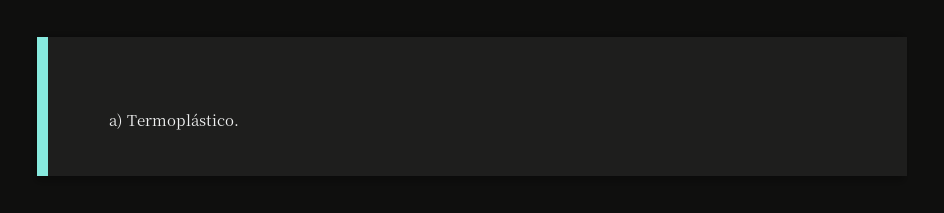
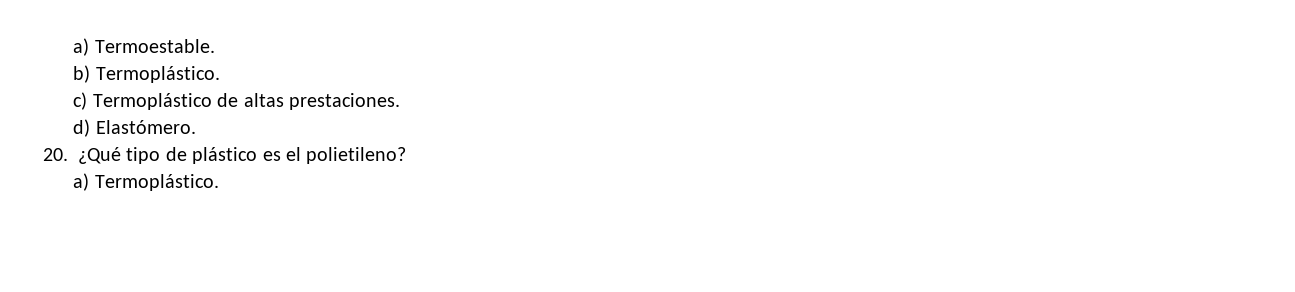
+ a) Termoestable.
+ b) Termoplástico.
+ c) Termoplástico de altas prestaciones.
+ d) Elastómero.
+ 20. ¿Qué tipo de plástico es el polietileno?

